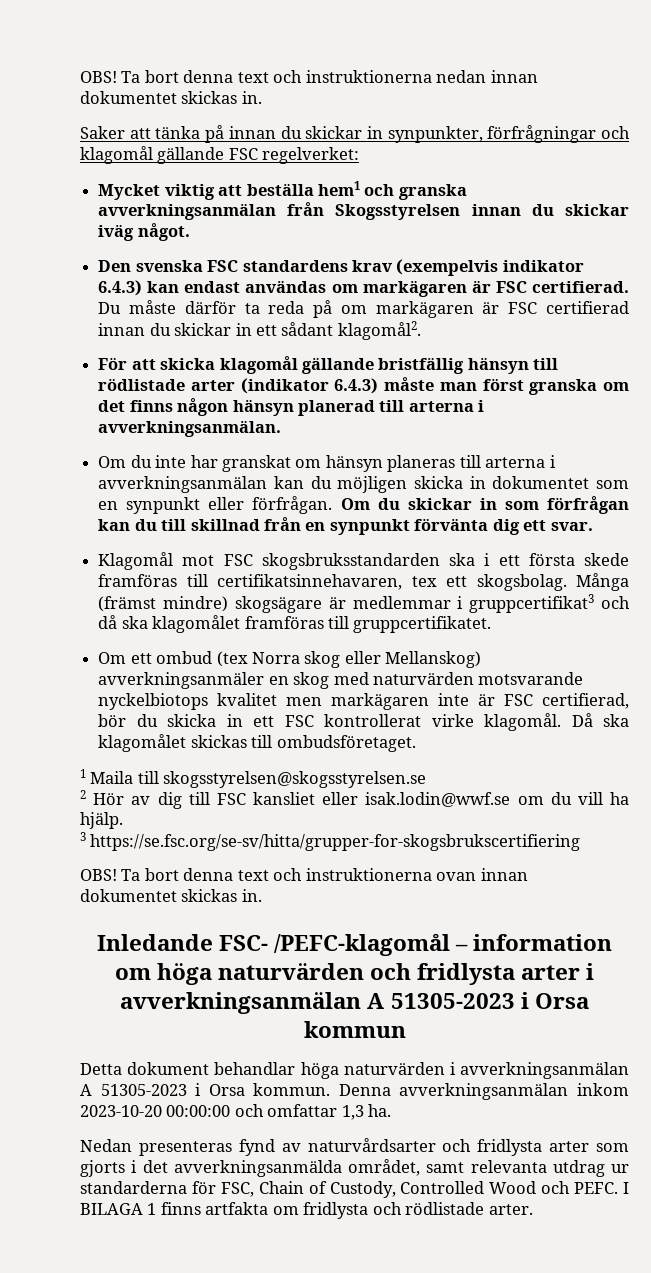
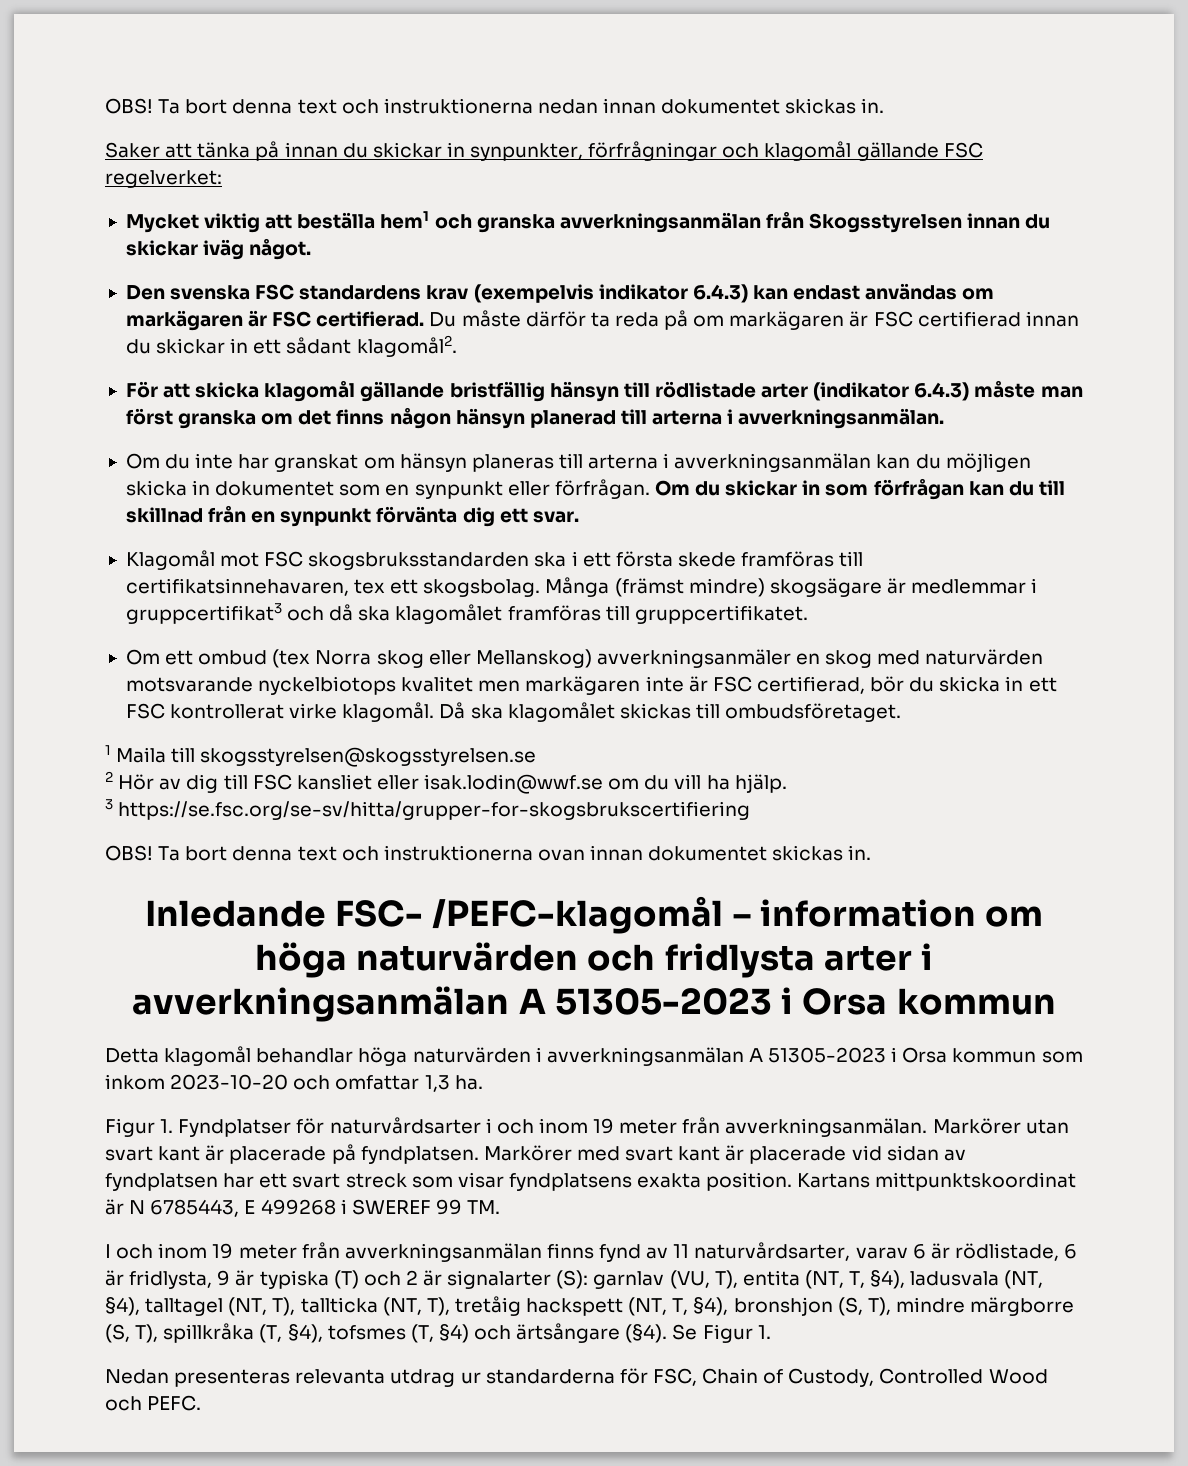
- Detta dokument behandlar höga naturvärden i avverkningsanmälan A 51305-2023 i Orsa kommun. Denna avverkningsanmälan inkom 2023-10-20 00:00:00 och omfattar 1,3 ha.
+ Detta klagomål behandlar höga naturvärden i avverkningsanmälan A 51305-2023 i Orsa kommun som inkom 2023-10-20 och omfattar 1,3 ha.
- Nedan presenteras fynd av naturvårdsarter och fridlysta arter som gjorts i det avverkningsanmälda området, samt relevanta utdrag ur standarderna för FSC, Chain of Custody, Controlled Wood och PEFC. I BILAGA 1 finns artfakta om fridlysta och rödlistade arter.
+ Figur 1. Fyndplatser för naturvårdsarter i och inom 19 meter från avverkningsanmälan. Markörer utan svart kant är placerade på fyndplatsen. Markörer med svart kant är placerade vid sidan av fyndplatsen har ett svart streck som visar fyndplatsens exakta position. Kartans mittpunktskoordinat är N 6785443, E 499268 i SWEREF 99 TM.
+ I och inom 19 meter från avverkningsanmälan finns fynd av 11 naturvårdsarter, varav 6 är rödlistade, 6 är fridlysta, 9 är typiska (T) och 2 är signalarter (S): garnlav (VU, T), entita (NT, T, §4), ladusvala (NT, §4), talltagel (NT, T), tallticka (NT, T), tretåig hackspett (NT, T, §4), bronshjon (S, T), mindre märgborre (S, T), spillkråka (T, §4), tofsmes (T, §4) och ärtsångare (§4). Se Figur 1.
+ Nedan presenteras relevanta utdrag ur standarderna för FSC, Chain of Custody, Controlled Wood och PEFC.

